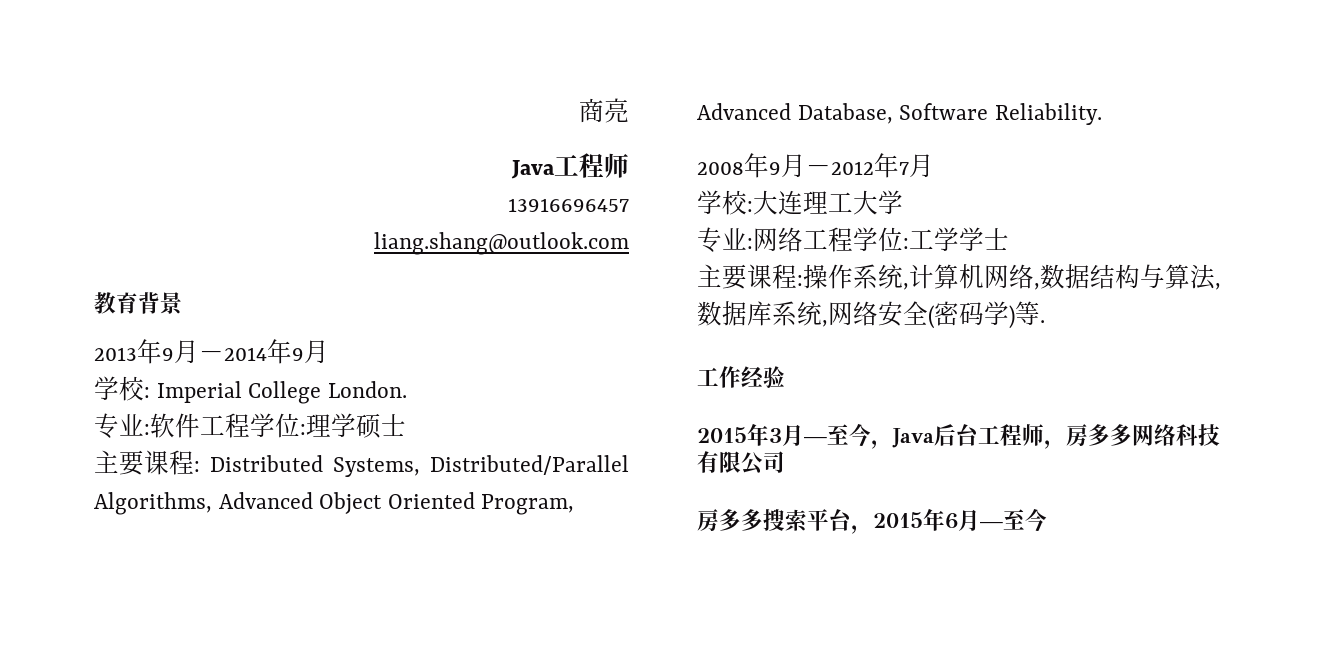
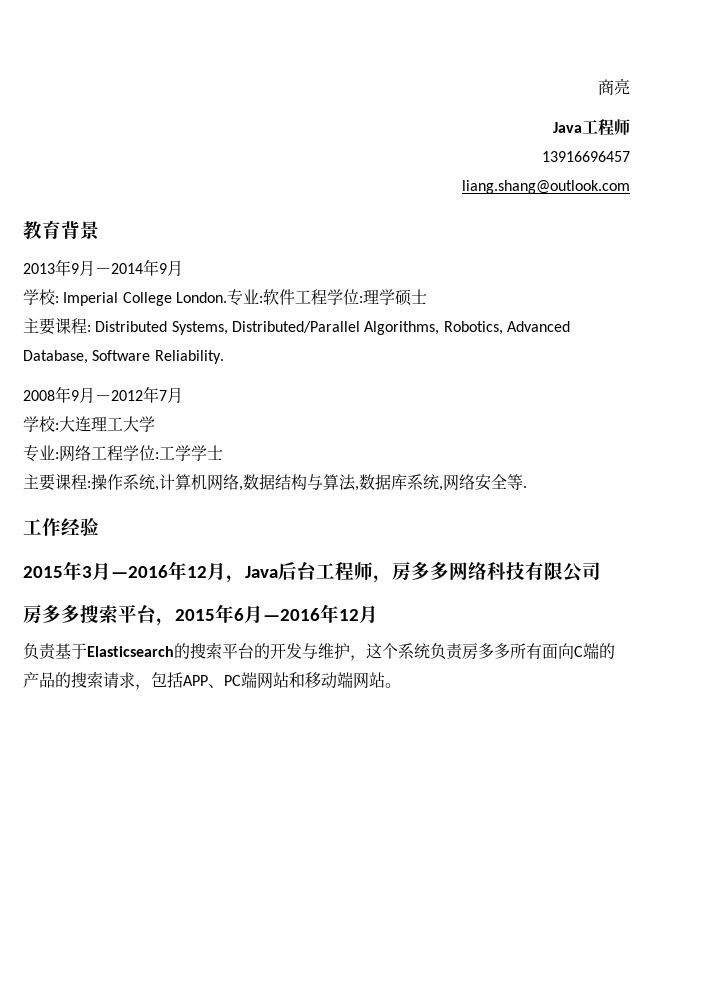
- 学校: Imperial College London.
- 专业:软件工程学位:理学硕士
+ 学校: Imperial College London.专业:软件工程学位:理学硕士
- 主要课程: Distributed Systems, Distributed/Parallel Algorithms, Advanced Object Oriented Program, Advanced Database, Software Reliability.
+ 主要课程: Distributed Systems, Distributed/Parallel Algorithms, Robotics, Advanced Database, Software Reliability.
- 主要课程:操作系统,计算机网络,数据结构与算法,数据库系统,网络安全(密码学)等.
+ 主要课程:操作系统,计算机网络,数据结构与算法,数据库系统,网络安全等.
- 2015年3月—至今，Java后台工程师，房多多网络科技有限公司
+ 2015年3月—2016年12月，Java后台工程师，房多多网络科技有限公司
- 房多多搜索平台，2015年6月—至今
+ 房多多搜索平台，2015年6月—2016年12月
+ 负责基于Elasticsearch的搜索平台的开发与维护，这个系统负责房多多所有面向C端的产品的搜索请求，包括APP、PC端网站和移动端网站。

